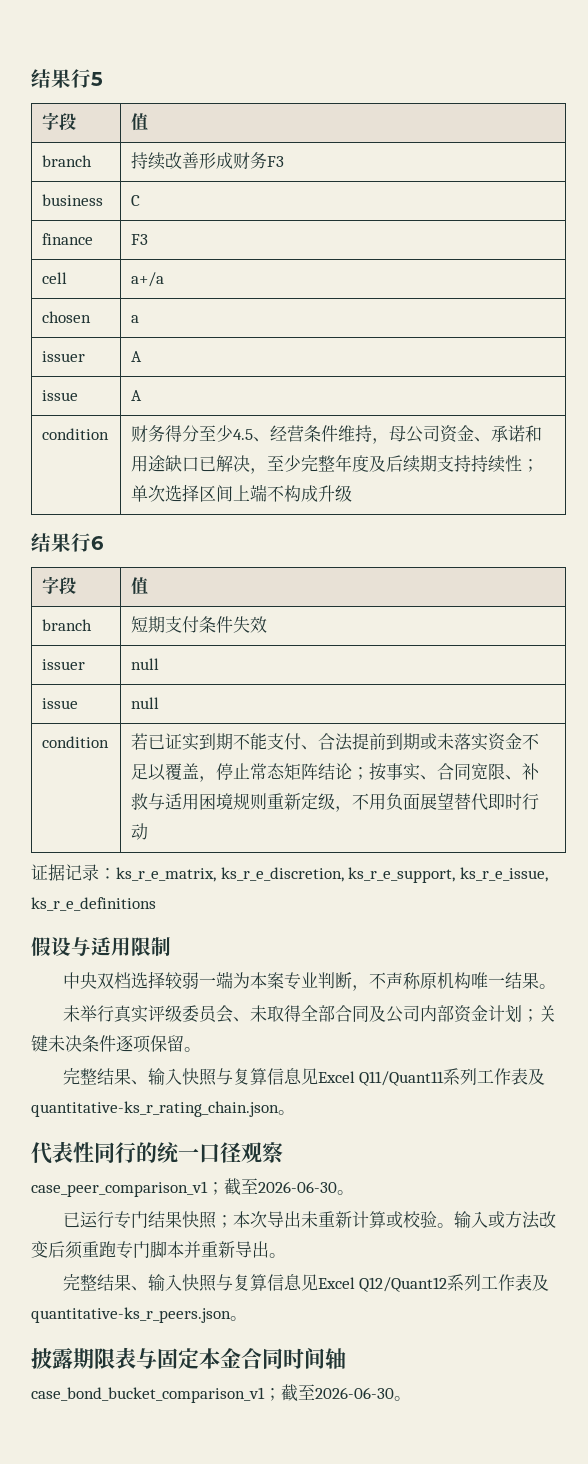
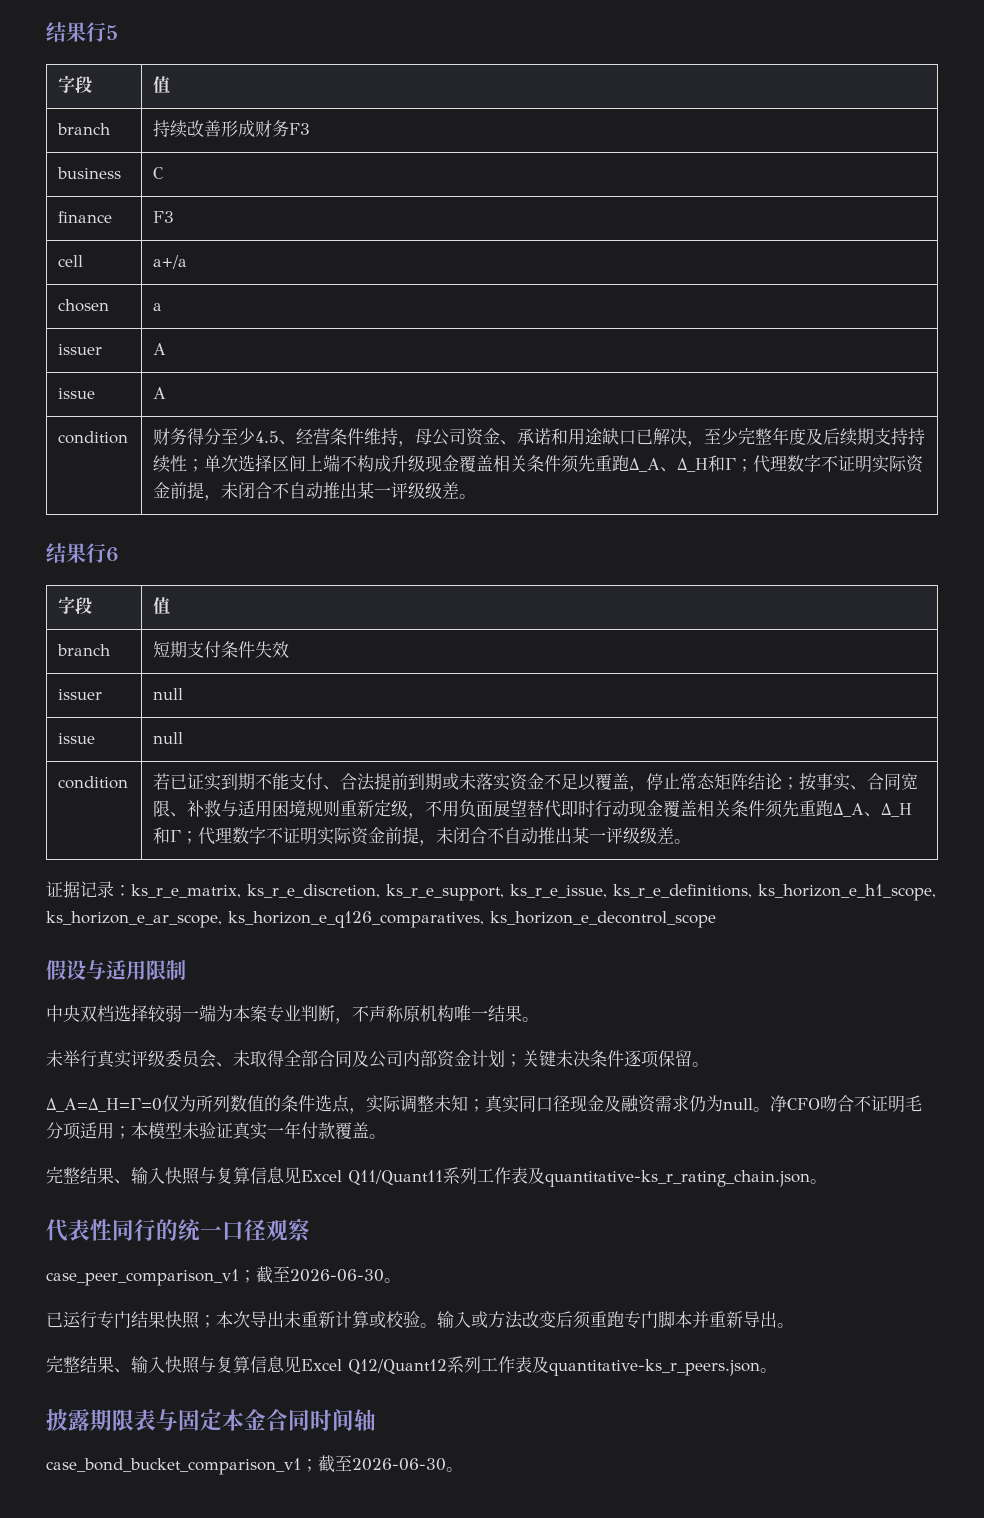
- 财务得分至少4.5、经营条件维持，母公司资金、承诺和用途缺口已解决，至少完整年度及后续期支持持续性；单次选择区间上端不构成升级
+ 财务得分至少4.5、经营条件维持，母公司资金、承诺和用途缺口已解决，至少完整年度及后续期支持持续性；单次选择区间上端不构成升级现金覆盖相关条件须先重跑Δ_A、Δ_H和Γ；代理数字不证明实际资金前提，未闭合不自动推出某一评级级差。
- 若已证实到期不能支付、合法提前到期或未落实资金不足以覆盖，停止常态矩阵结论；按事实、合同宽限、补救与适用困境规则重新定级，不用负面展望替代即时行动
+ 若已证实到期不能支付、合法提前到期或未落实资金不足以覆盖，停止常态矩阵结论；按事实、合同宽限、补救与适用困境规则重新定级，不用负面展望替代即时行动现金覆盖相关条件须先重跑Δ_A、Δ_H和Γ；代理数字不证明实际资金前提，未闭合不自动推出某一评级级差。
- 证据记录：ks_r_e_matrix, ks_r_e_discretion, ks_r_e_support, ks_r_e_issue, ks_r_e_definitions
+ 证据记录：ks_r_e_matrix, ks_r_e_discretion, ks_r_e_support, ks_r_e_issue, ks_r_e_definitions, ks_horizon_e_h1_scope, ks_horizon_e_ar_scope, ks_horizon_e_q126_comparatives, ks_horizon_e_decontrol_scope
+ Δ_A=Δ_H=Γ=0仅为所列数值的条件选点，实际调整未知；真实同口径现金及融资需求仍为null。净CFO吻合不证明毛分项适用；本模型未验证真实一年付款覆盖。

